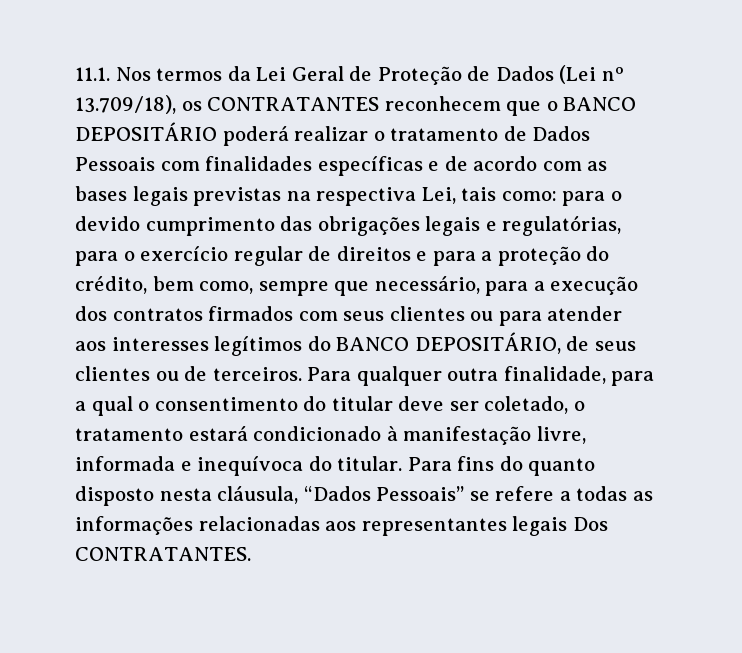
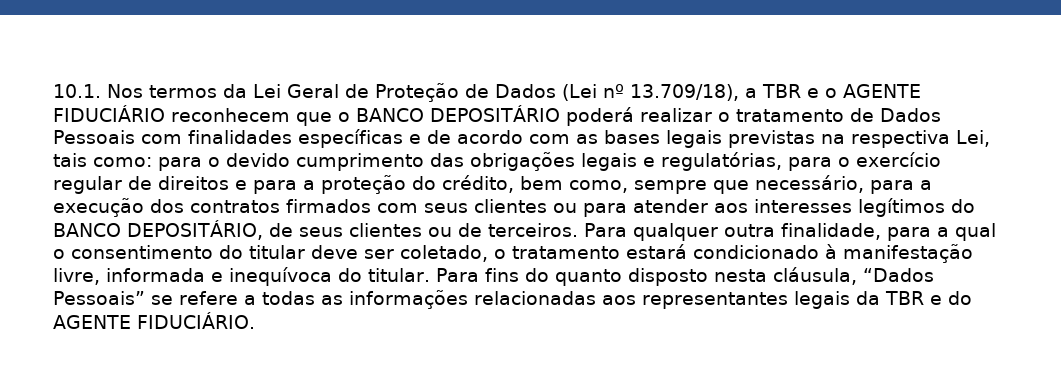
- 11.1. Nos termos da Lei Geral de Proteção de Dados (Lei nº 13.709/18), os CONTRATANTES reconhecem que o BANCO DEPOSITÁRIO poderá realizar o tratamento de Dados Pessoais com finalidades específicas e de acordo com as bases legais previstas na respectiva Lei, tais como:
+ 10.1. Nos termos da Lei Geral de Proteção de Dados (Lei nº 13.709/18), a TBR e o AGENTE FIDUCIÁRIO reconhecem que o BANCO DEPOSITÁRIO poderá realizar o tratamento de Dados Pessoais com finalidades específicas e de acordo com as bases legais previstas na respectiva Lei, tais como:
- Para fins do quanto disposto nesta cláusula, “Dados Pessoais” se refere a todas as informações relacionadas aos representantes legais Dos CONTRATANTES.
+ Para fins do quanto disposto nesta cláusula, “Dados Pessoais” se refere a todas as informações relacionadas aos representantes legais da TBR e do AGENTE FIDUCIÁRIO.

